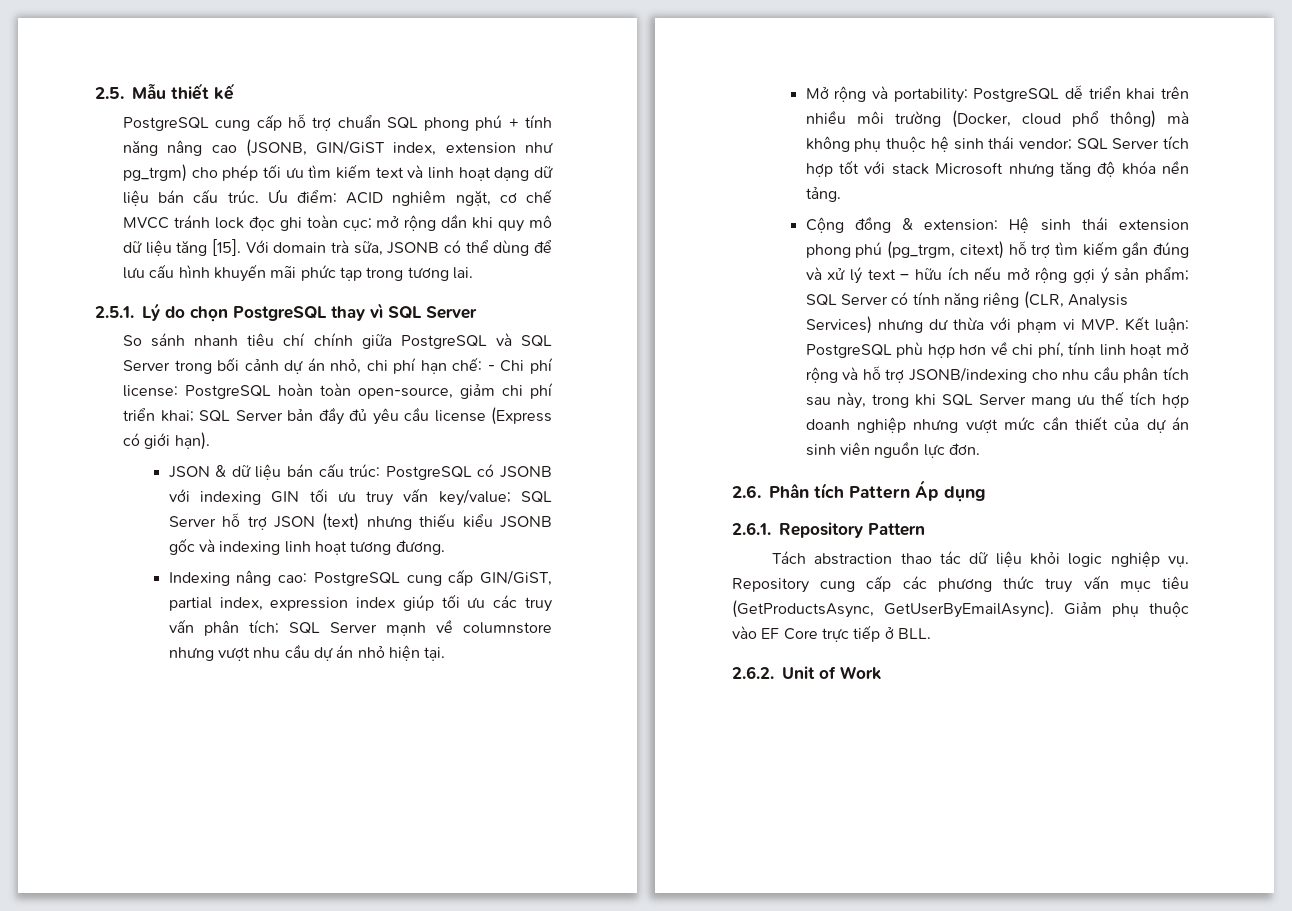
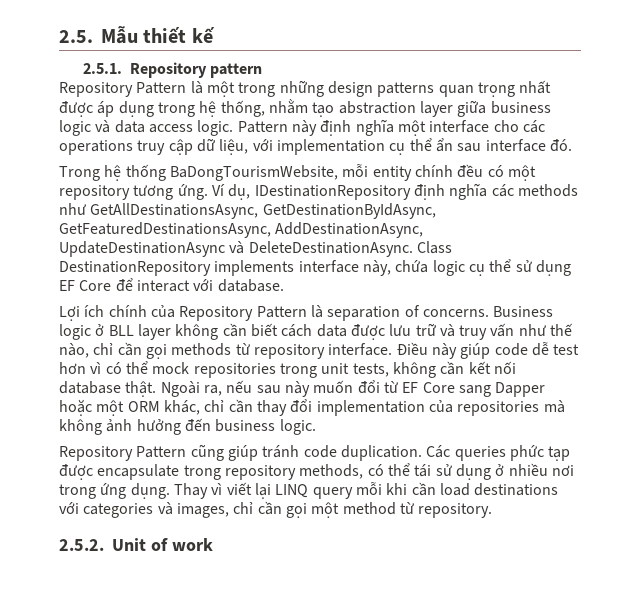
- PostgreSQL cung cấp hỗ trợ chuẩn SQL phong phú + tính năng nâng cao (JSONB, GIN/GiST index, extension như pg_trgm) cho phép tối ưu tìm kiếm text và linh hoạt dạng dữ liệu bán cấu trúc. Ưu điểm: ACID nghiêm ngặt, cơ chế MVCC tránh lock đọc ghi toàn cục; mở rộng dần khi quy mô dữ liệu tăng [15]. Với domain trà sữa, JSONB có thể dùng để lưu cấu hình khuyến mãi phức tạp trong tương lai.
- 2.5.1. Lý do chọn PostgreSQL thay vì SQL Server
- So sánh nhanh tiêu chí chính giữa PostgreSQL và SQL Server trong bối cảnh dự án nhỏ, chi phí hạn chế: - Chi phí license: PostgreSQL hoàn toàn open-source, giảm chi phí triển khai; SQL Server bản đầy đủ yêu cầu license (Express có giới hạn).
- JSON & dữ liệu bán cấu trúc: PostgreSQL có JSONB với indexing GIN tối ưu truy vấn key/value; SQL Server hỗ trợ JSON (text) nhưng thiếu kiểu JSONB gốc và indexing linh hoạt tương đương.
- Indexing nâng cao: PostgreSQL cung cấp GIN/GiST, partial index, expression index giúp tối ưu các truy vấn phân tích; SQL Server mạnh về columnstore nhưng vượt nhu cầu dự án nhỏ hiện tại.
- Mở rộng và portability: PostgreSQL dễ triển khai trên nhiều môi trường (Docker, cloud phổ thông) mà không phụ thuộc hệ sinh thái vendor; SQL Server tích hợp tốt với stack Microsoft nhưng tăng độ khóa nền tảng.
- Cộng đồng & extension: Hệ sinh thái extension phong phú (pg_trgm, citext) hỗ trợ tìm kiếm gần đúng và xử lý text – hữu ích nếu mở rộng gợi ý sản phẩm; SQL Server có tính năng riêng (CLR, Analysis Services) nhưng dư thừa với phạm vi MVP. Kết luận: PostgreSQL phù hợp hơn về chi phí, tính linh hoạt mở rộng và hỗ trợ JSONB/indexing cho nhu cầu phân tích sau này, trong khi SQL Server mang ưu thế tích hợp doanh nghiệp nhưng vượt mức cần thiết của dự án sinh viên nguồn lực đơn.
- 2.6. Phân tích Pattern Áp dụng
- 2.6.1. Repository Pattern
- Tách abstraction thao tác dữ liệu khỏi logic nghiệp vụ. Repository cung cấp các phương thức truy vấn mục tiêu (GetProductsAsync, GetUserByEmailAsync). Giảm phụ thuộc vào EF Core trực tiếp ở BLL.
- 2.6.2. Unit of Work
+ 2.5.1. Repository pattern
+ Repository Pattern là một trong những design patterns quan trọng nhất được áp dụng trong hệ thống, nhằm tạo abstraction layer giữa business logic và data access logic. Pattern này định nghĩa một interface cho các operations truy cập dữ liệu, với implementation cụ thể ẩn sau interface đó.
+ Trong hệ thống BaDongTourismWebsite, mỗi entity chính đều có một repository tương ứng. Ví dụ, IDestinationRepository định nghĩa các methods như GetAllDestinationsAsync, GetDestinationByIdAsync, GetFeaturedDestinationsAsync, AddDestinationAsync, UpdateDestinationAsync và DeleteDestinationAsync. Class DestinationRepository implements interface này, chứa logic cụ thể sử dụng EF Core để interact với database.
+ Lợi ích chính của Repository Pattern là separation of concerns. Business logic ở BLL layer không cần biết cách data được lưu trữ và truy vấn như thế nào, chỉ cần gọi methods từ repository interface. Điều này giúp code dễ test hơn vì có thể mock repositories trong unit tests, không cần kết nối database thật. Ngoài ra, nếu sau này muốn đổi từ EF Core sang Dapper hoặc một ORM khác, chỉ cần thay đổi implementation của repositories mà không ảnh hưởng đến business logic.
+ Repository Pattern cũng giúp tránh code duplication. Các queries phức tạp được encapsulate trong repository methods, có thể tái sử dụng ở nhiều nơi trong ứng dụng. Thay vì viết lại LINQ query mỗi khi cần load destinations với categories và images, chỉ cần gọi một method từ repository.
+ 2.5.2. Unit of work

